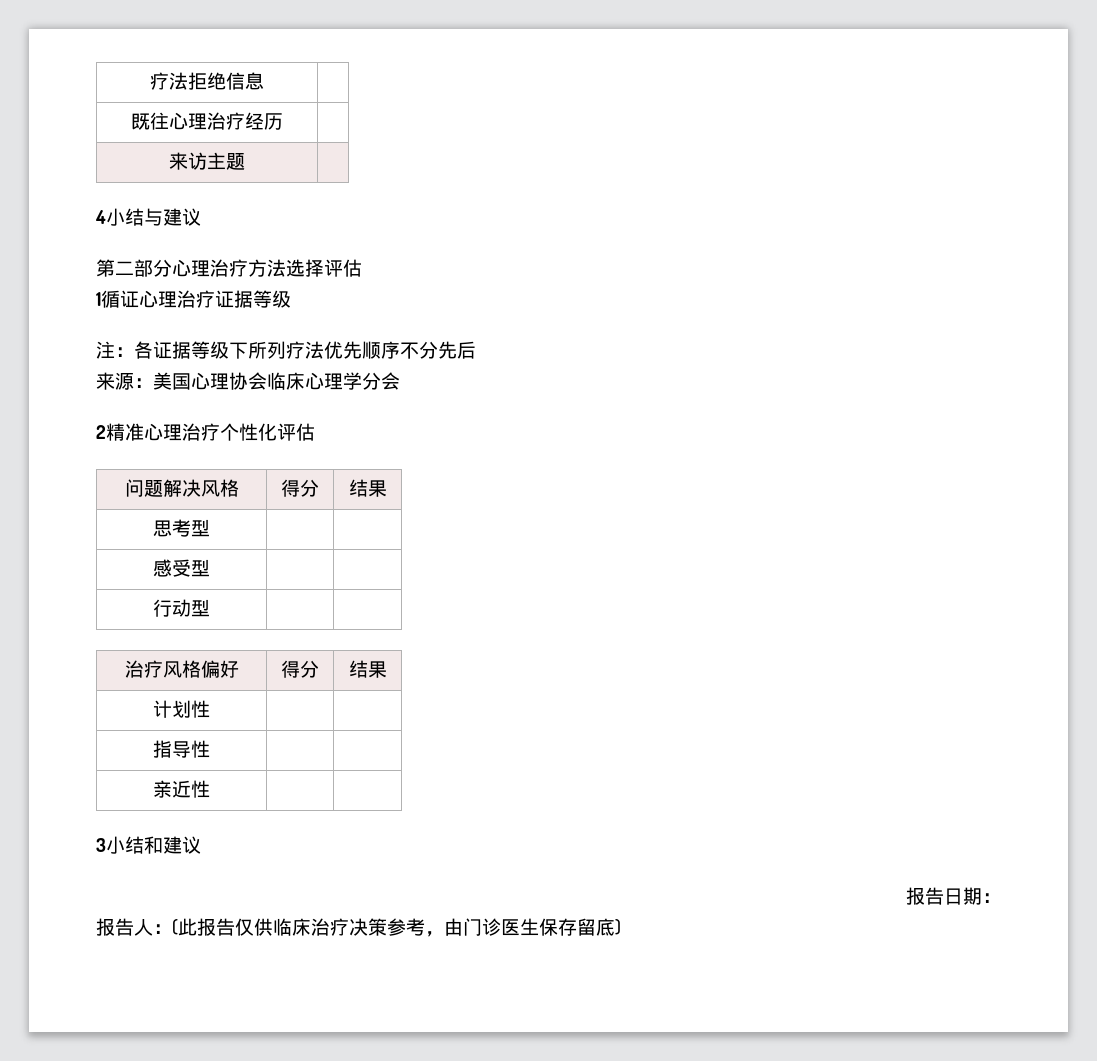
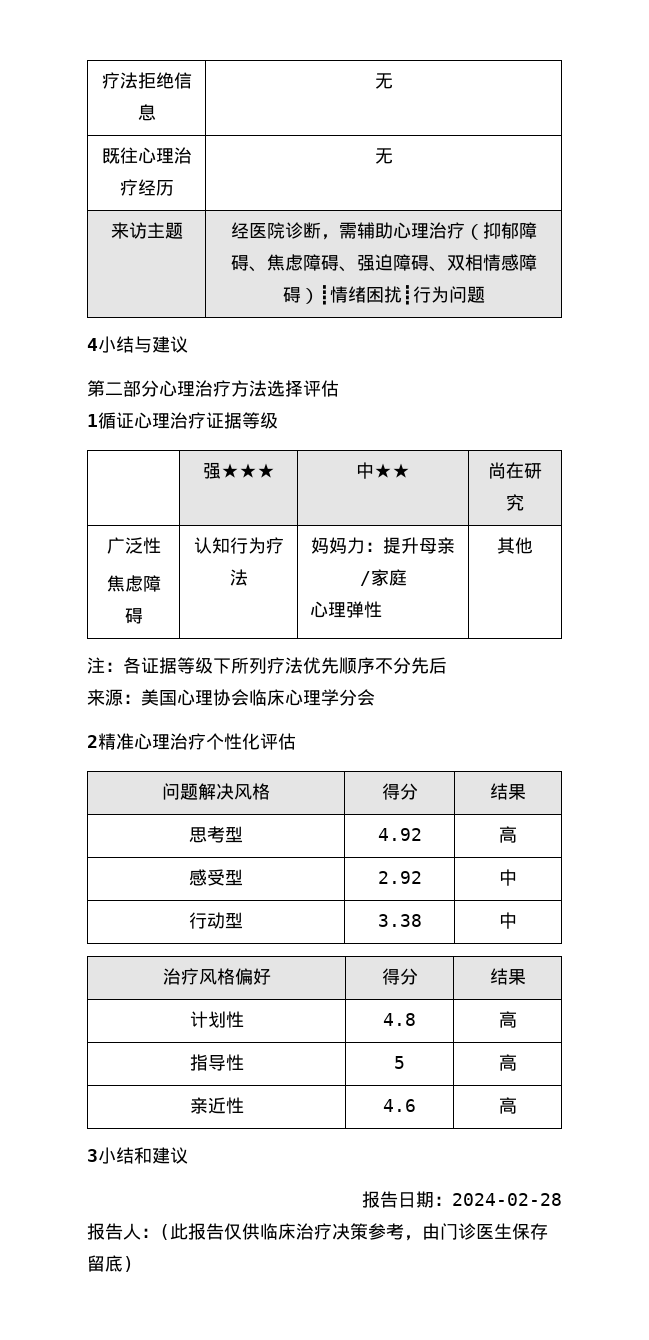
- 疗法拒绝信息 |
+ 疗法拒绝信息 | 无
- 既往心理治疗经历 |
+ 既往心理治疗经历 | 无
- 来访主题 |
+ 来访主题 | 经医院诊断，需辅助心理治疗（抑郁障碍、焦虑障碍、强迫障碍、双相情感障碍）┋情绪困扰┋行为问题
+ | 强★★★ | 中★★ | 尚在研究
+ 广泛性
+ 焦虑障碍 | 认知行为疗法 | 妈妈力：提升母亲/家庭
+ 心理弹性 | 其他
- 思考型 | |
+ 思考型 | 4.92 | 高
- 感受型 | |
+ 感受型 | 2.92 | 中
- 行动型 | |
+ 行动型 | 3.38 | 中
- 计划性 | |
+ 计划性 | 4.8 | 高
- 指导性 | |
+ 指导性 | 5 | 高
- 亲近性 | |
+ 亲近性 | 4.6 | 高
- 报告日期：
+ 报告日期：2024-02-28

